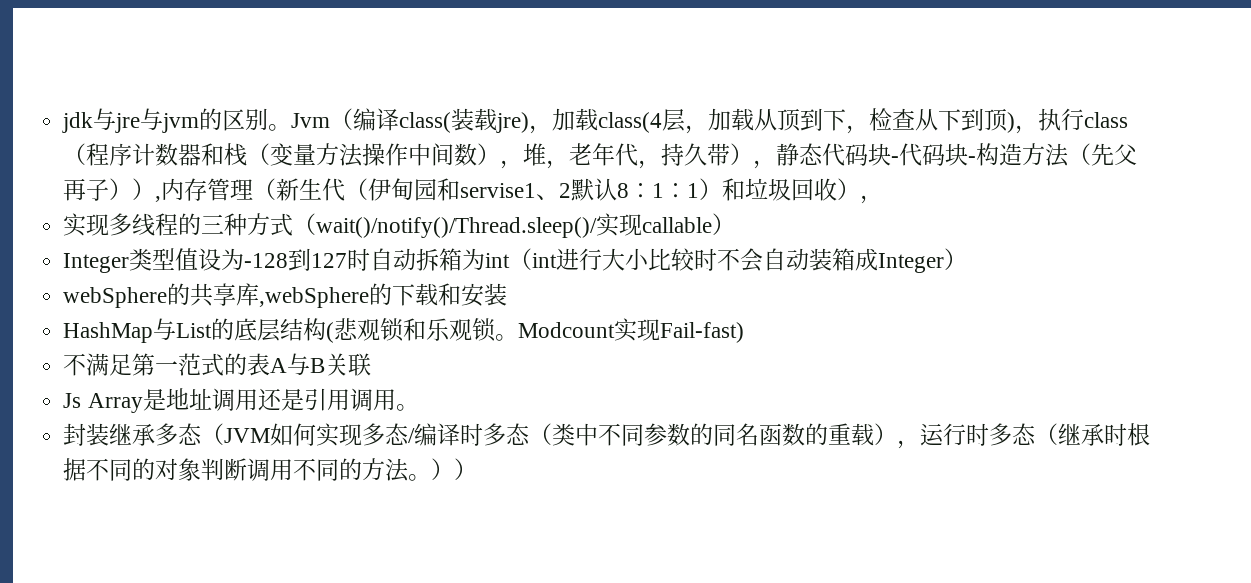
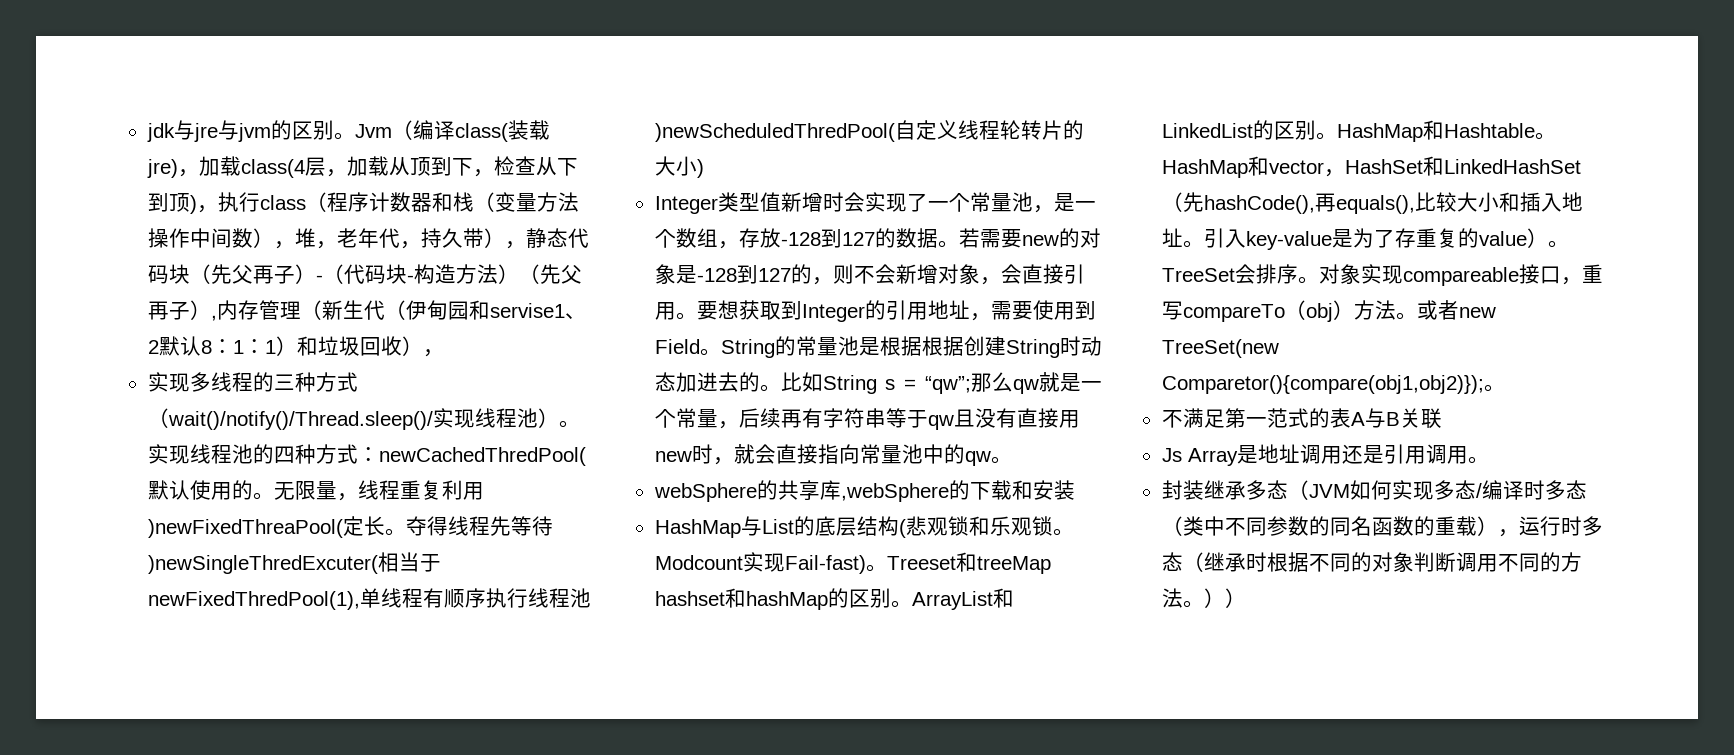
- Jvm（编译class(装载jre)，加载class(4层，加载从顶到下，检查从下到顶)，执行class（程序计数器和栈（变量方法操作中间数），堆，老年代，持久带），静态代码块-代码块-构造方法（先父再子））,内存管理（新生代（伊甸园和servise1、2默认8：
+ Jvm（编译class(装载jre)，加载class(4层，加载从顶到下，检查从下到顶)，执行class（程序计数器和栈（变量方法操作中间数），堆，老年代，持久带），静态代码块（先父再子）-（代码块-构造方法）（先父再子）,内存管理（新生代（伊甸园和servise1、2默认8：
- 实现多线程的三种方式（wait()/notify()/Thread.sleep()/实现callable）
- Integer类型值设为-128到127时自动拆箱为int（int进行大小比较时不会自动装箱成Integer）
+ 实现多线程的三种方式（wait()/notify()/Thread.sleep()/实现线程池）。实现线程池的四种方式：newCachedThredPool(默认使用的。无限量，线程重复利用)newFixedThreaPool(定长。夺得线程先等待)newSingleThredExcuter(相当于newFixedThredPool(1),单线程有顺序执行线程池)newScheduledThredPool(自定义线程轮转片的大小)
+ Integer类型值新增时会实现了一个常量池，是一个数组，存放-128到127的数据。若需要new的对象是-128到127的，则不会新增对象，会直接引用。要想获取到Integer的引用地址，需要使用到Field。String的常量池是根据根据创建String时动态加进去的。比如String s = “qw”;那么qw就是一个常量，后续再有字符串等于qw且没有直接用new时，就会直接指向常量池中的qw。
- Modcount实现Fail-fast)
+ Modcount实现Fail-fast)。Treeset和treeMap hashset和hashMap的区别。ArrayList和LinkedList的区别。HashMap和Hashtable。HashMap和vector，HashSet和LinkedHashSet（先hashCode(),再equals(),比较大小和插入地址。引入key-value是为了存重复的value）。TreeSet会排序。对象实现compareable接口，重写compareTo（obj）方法。或者new TreeSet(new Comparetor(){compare(obj1,obj2)});。

